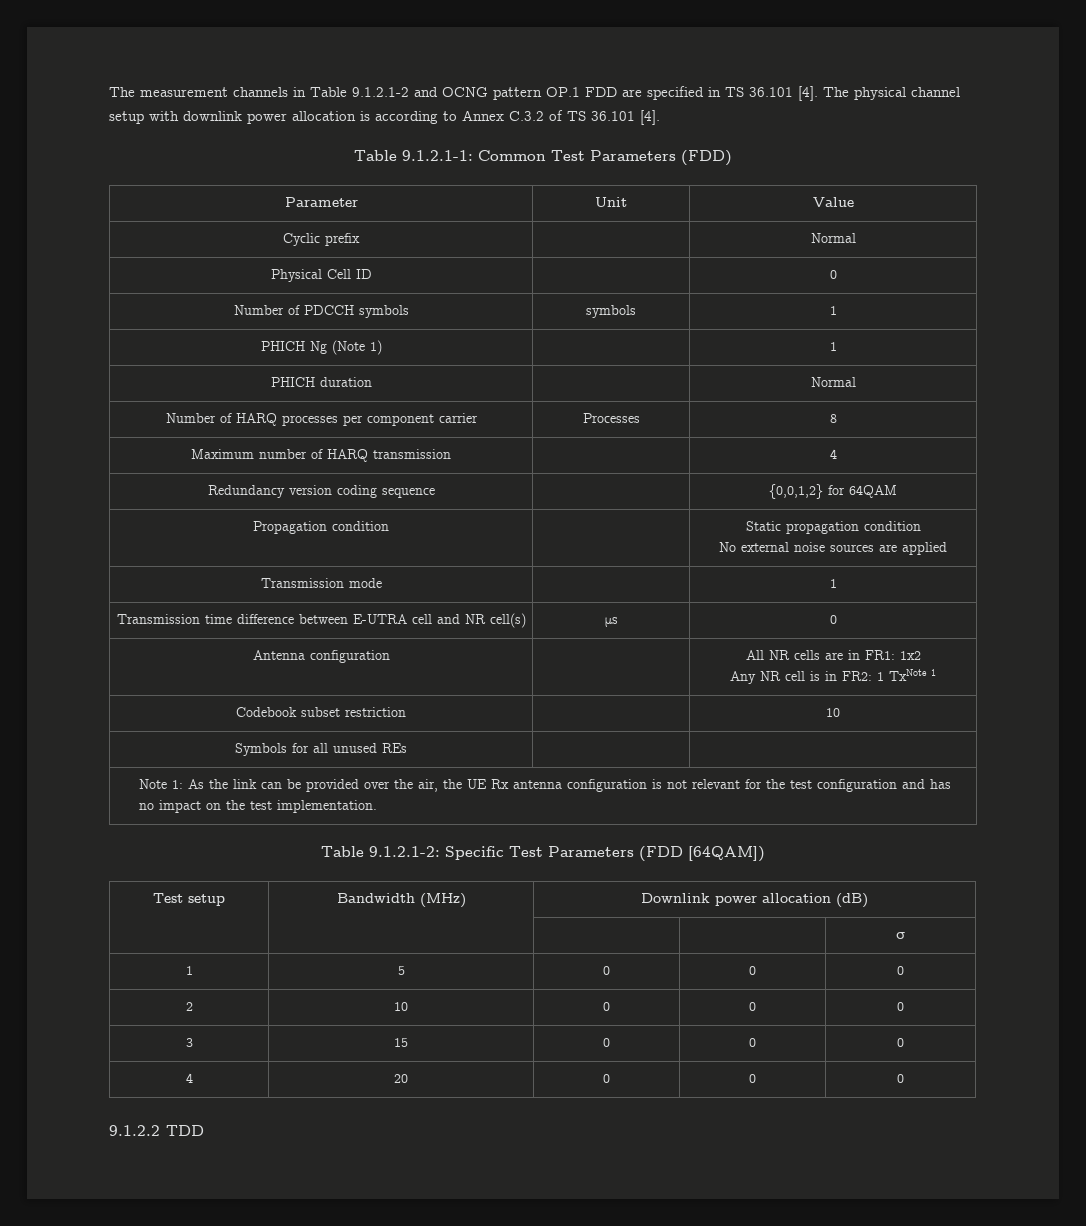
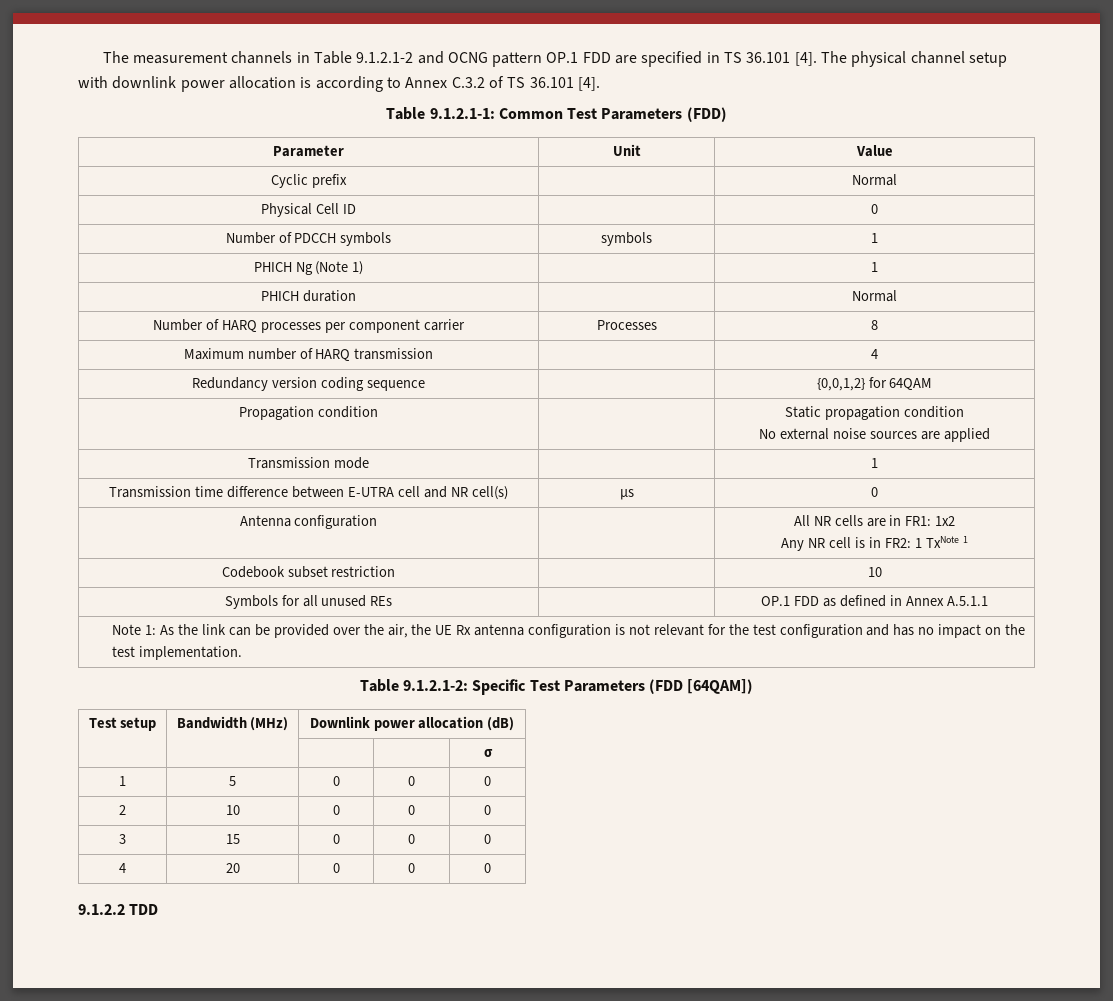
- Symbols for all unused REs | |
+ Symbols for all unused REs | | OP.1 FDD as defined in Annex A.5.1.1

